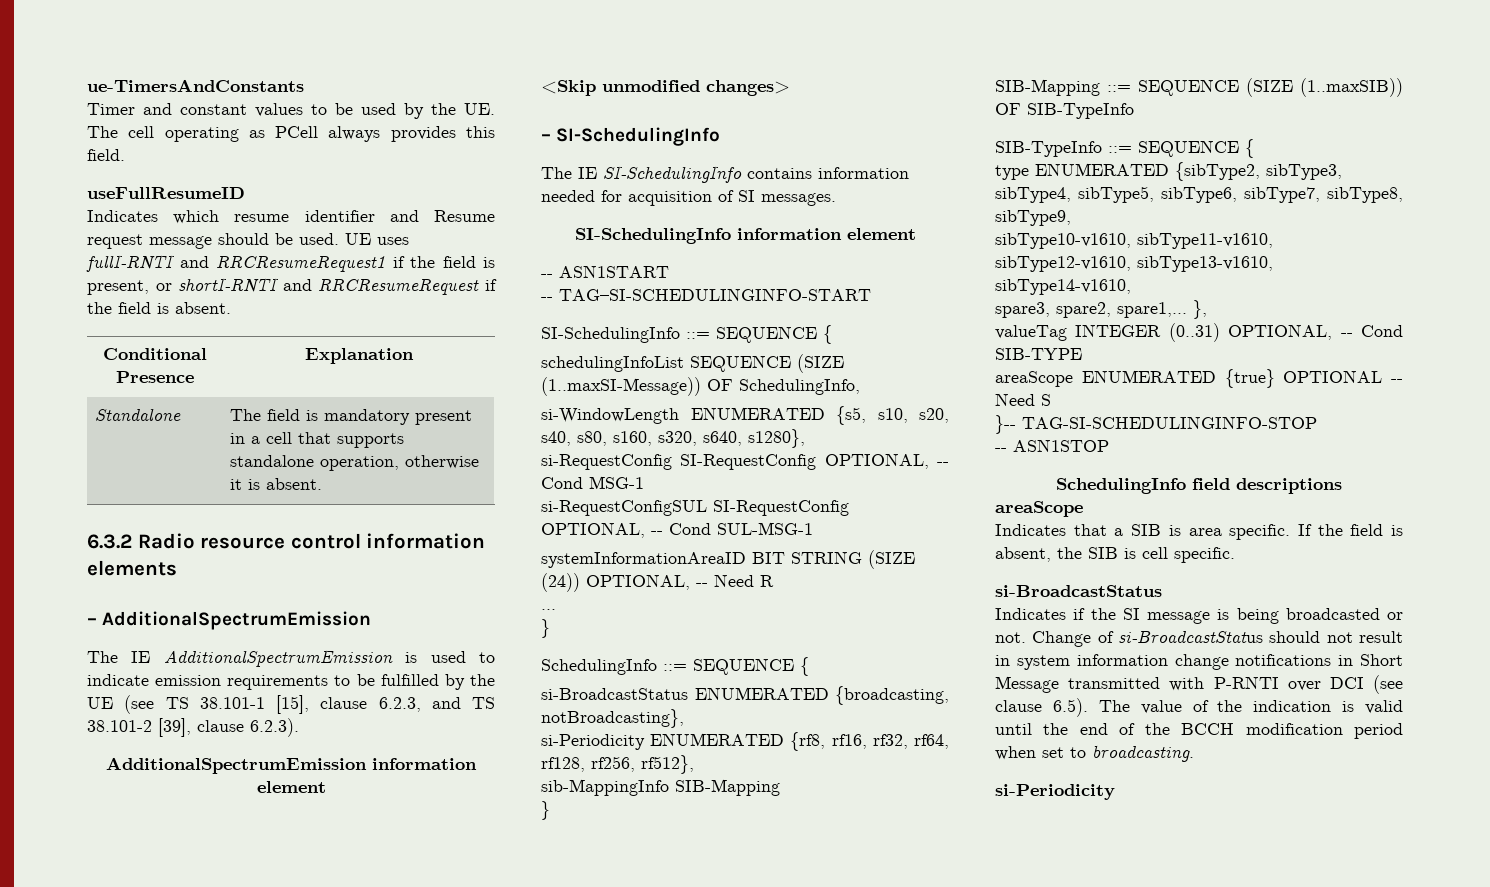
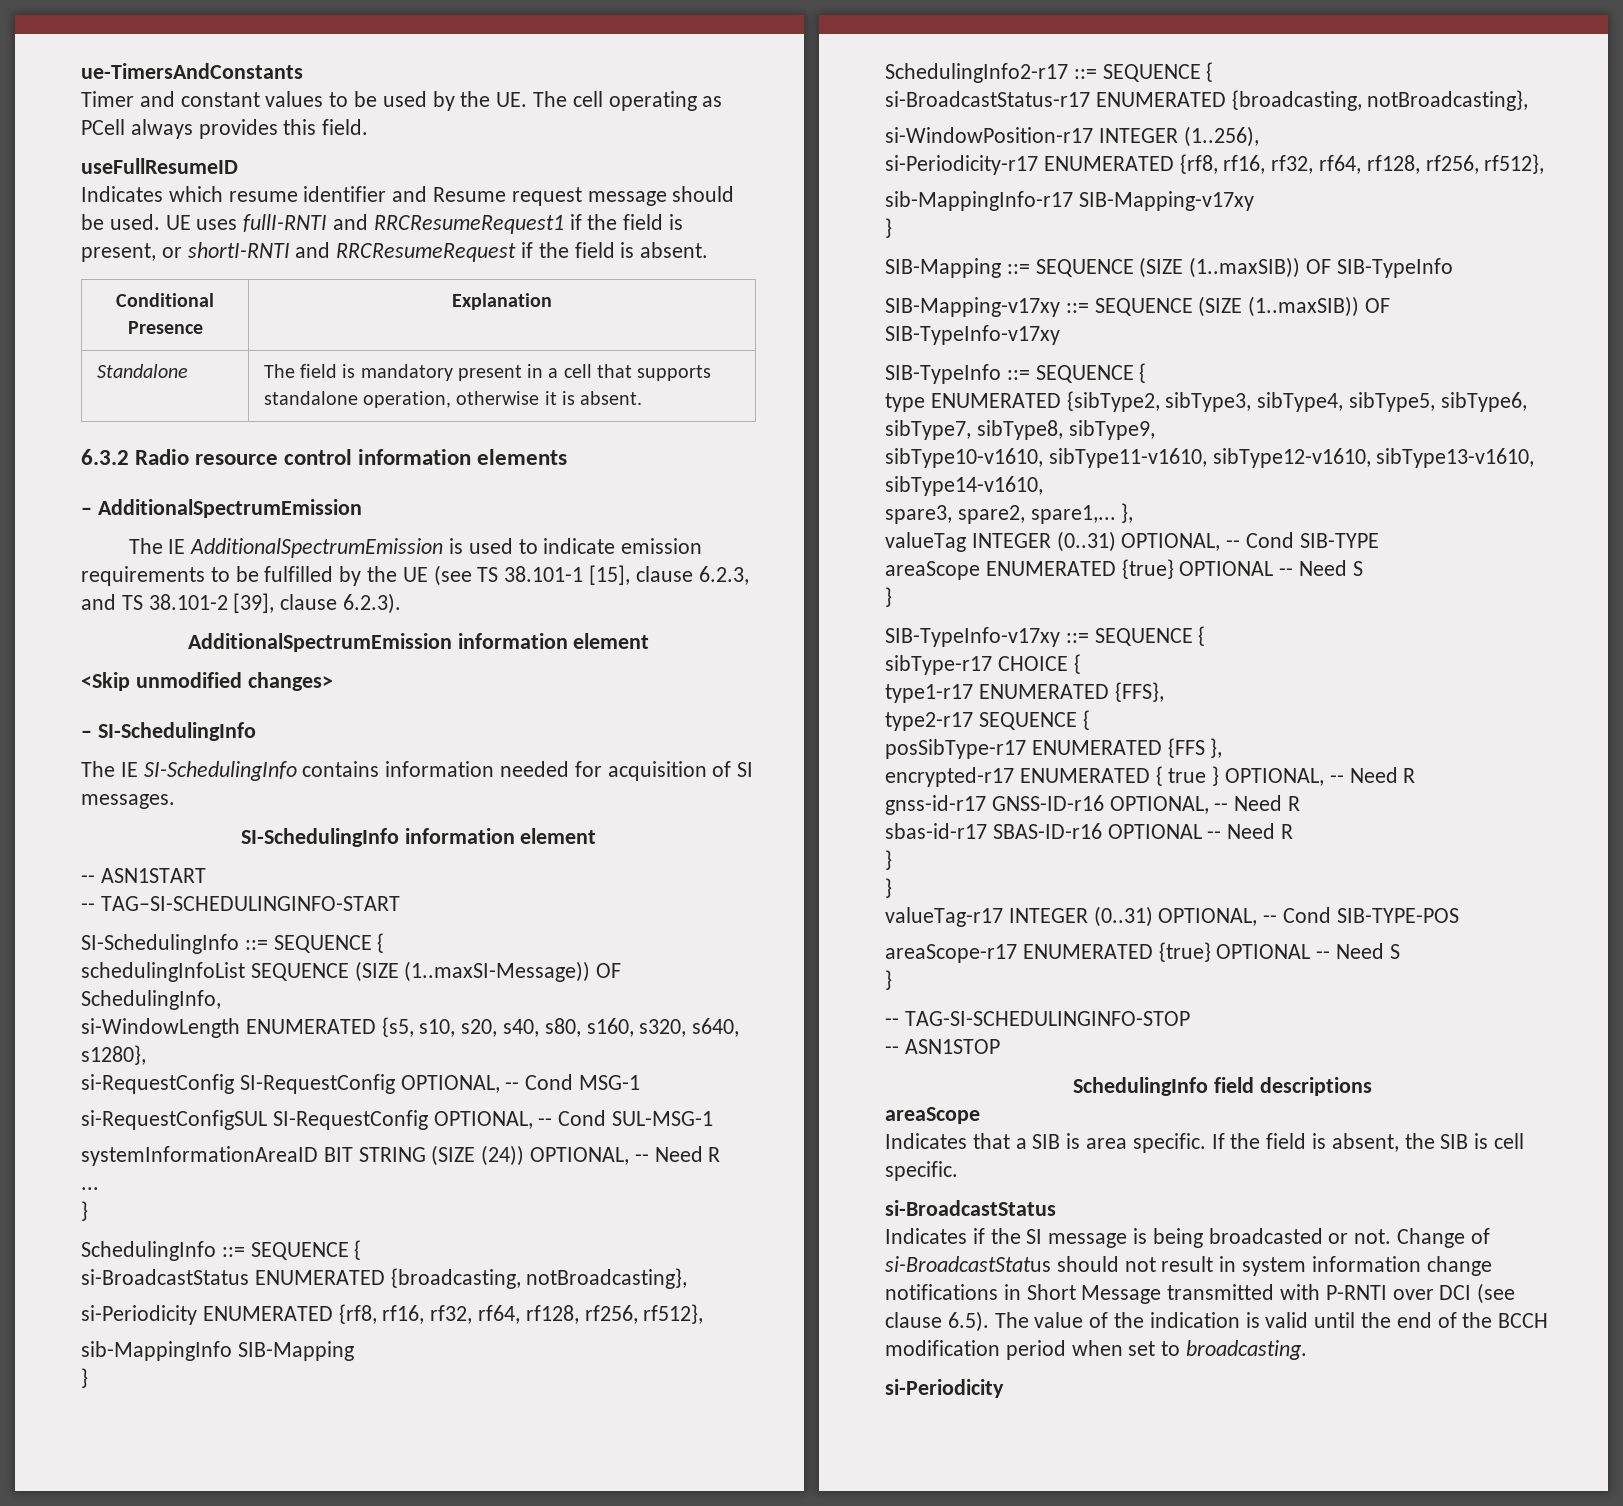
+ SchedulingInfo2-r17 ::= SEQUENCE {
+ si-BroadcastStatus-r17 ENUMERATED {broadcasting, notBroadcasting},
+ si-WindowPosition-r17 INTEGER (1..256),
+ si-Periodicity-r17 ENUMERATED {rf8, rf16, rf32, rf64, rf128, rf256, rf512},
+ sib-MappingInfo-r17 SIB-Mapping-v17xy
+ }
+ SIB-Mapping-v17xy ::= SEQUENCE (SIZE (1..maxSIB)) OF SIB-TypeInfo-v17xy
  areaScope ENUMERATED {true} OPTIONAL -- Need S
- }-- TAG-SI-SCHEDULINGINFO-STOP
+ }
+ SIB-TypeInfo-v17xy ::= SEQUENCE {
+ sibType-r17 CHOICE {
+ type1-r17 ENUMERATED {FFS},
+ type2-r17 SEQUENCE {
+ posSibType-r17 ENUMERATED {FFS },
+ encrypted-r17 ENUMERATED { true } OPTIONAL, -- Need R
+ gnss-id-r17 GNSS-ID-r16 OPTIONAL, -- Need R
+ sbas-id-r17 SBAS-ID-r16 OPTIONAL -- Need R
+ }
+ }
+ valueTag-r17 INTEGER (0..31) OPTIONAL, -- Cond SIB-TYPE-POS
+ areaScope-r17 ENUMERATED {true} OPTIONAL -- Need S
+ }
+ -- TAG-SI-SCHEDULINGINFO-STOP

